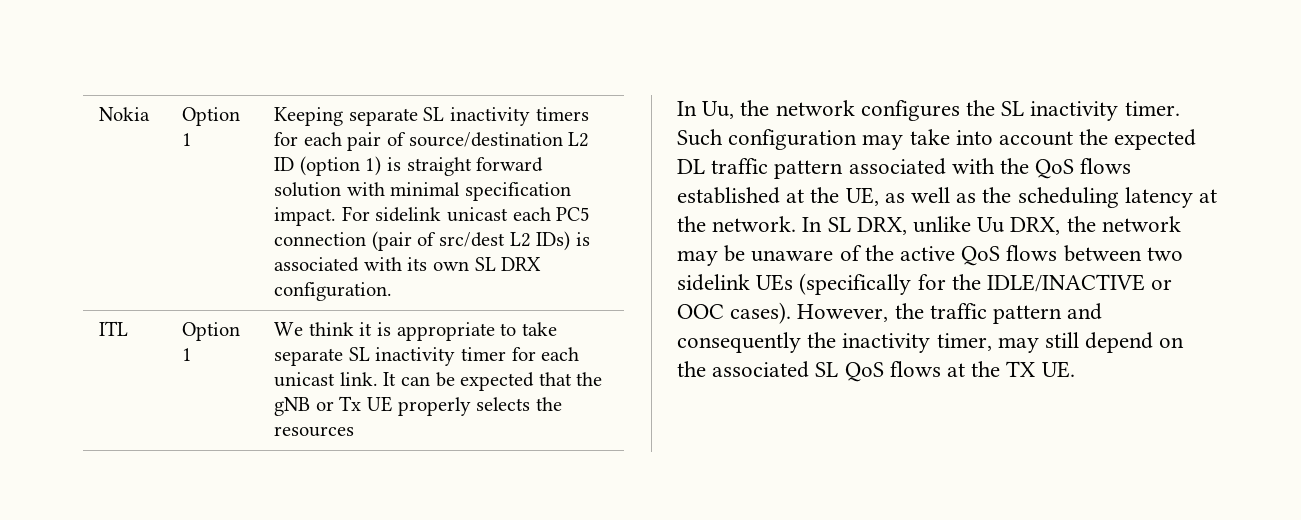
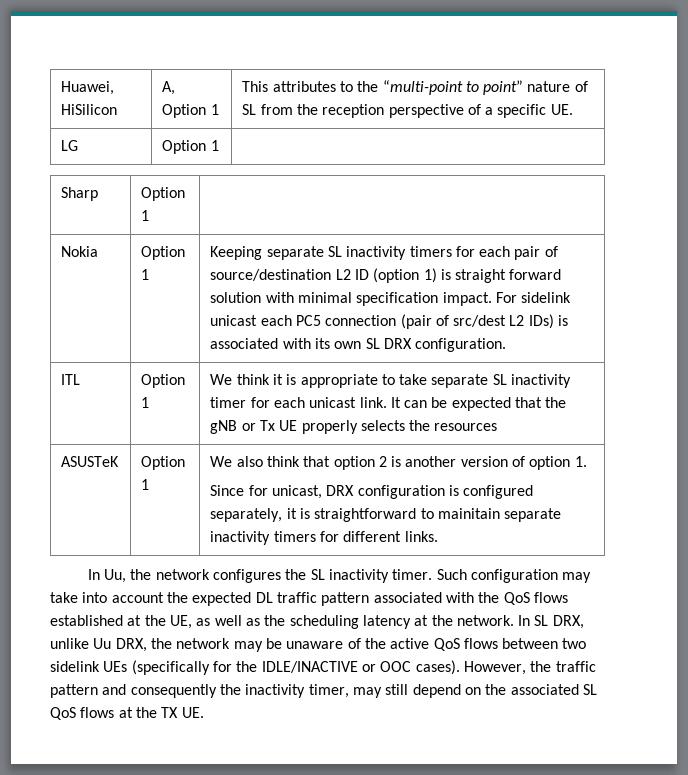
+ Huawei, HiSilicon | A, Option 1 | This attributes to the “multi-point to point” nature of SL from the reception perspective of a specific UE.
+ LG | Option 1 |
+ Sharp | Option 1 |
+ ASUSTeK | Option 1 | We also think that option 2 is another version of option 1.
+ Since for unicast, DRX configuration is configured separately, it is straightforward to mainitain separate inactivity timers for different links.

